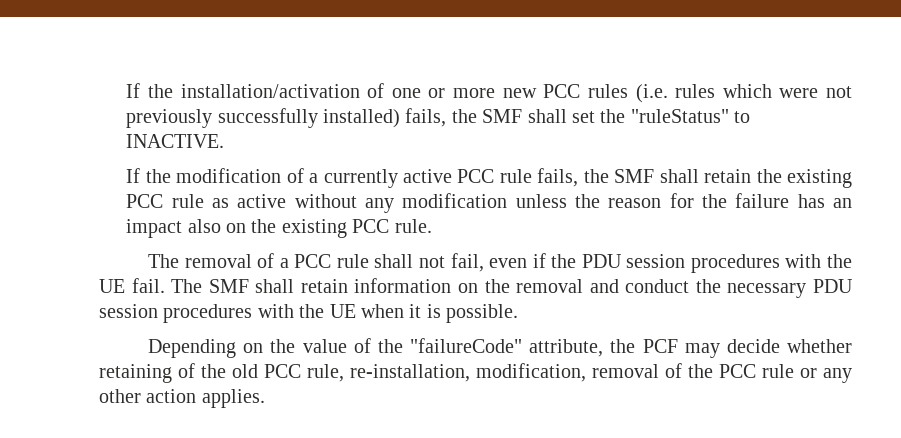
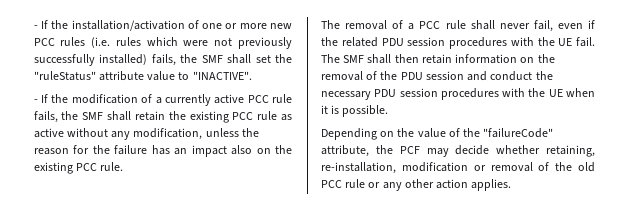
- If the installation/activation of one or more new PCC rules (i.e. rules which were not previously successfully installed) fails, the SMF shall set the "ruleStatus" to INACTIVE.
- If the modification of a currently active PCC rule fails, the SMF shall retain the existing PCC rule as active without any modification unless the reason for the failure has an impact also on the existing PCC rule.
+ - If the installation/activation of one or more new PCC rules (i.e. rules which were not previously successfully installed) fails, the SMF shall set the "ruleStatus" attribute value to "INACTIVE".
+ - If the modification of a currently active PCC rule fails, the SMF shall retain the existing PCC rule as active without any modification, unless the reason for the failure has an impact also on the existing PCC rule.
- The removal of a PCC rule shall not fail, even if the PDU session procedures with the UE fail.
+ The removal of a PCC rule shall never fail, even if the related PDU session procedures with the UE fail.
- The SMF shall retain information on the removal and conduct the necessary PDU session procedures with the UE when it is possible.
+ The SMF shall then retain information on the removal of the PDU session and conduct the necessary PDU session procedures with the UE when it is possible.
- Depending on the value of the "failureCode" attribute, the PCF may decide whether retaining of the old PCC rule, re-installation, modification, removal of the PCC rule or any other action applies.
+ Depending on the value of the "failureCode" attribute, the PCF may decide whether retaining, re-installation, modification or removal of the old PCC rule or any other action applies.

